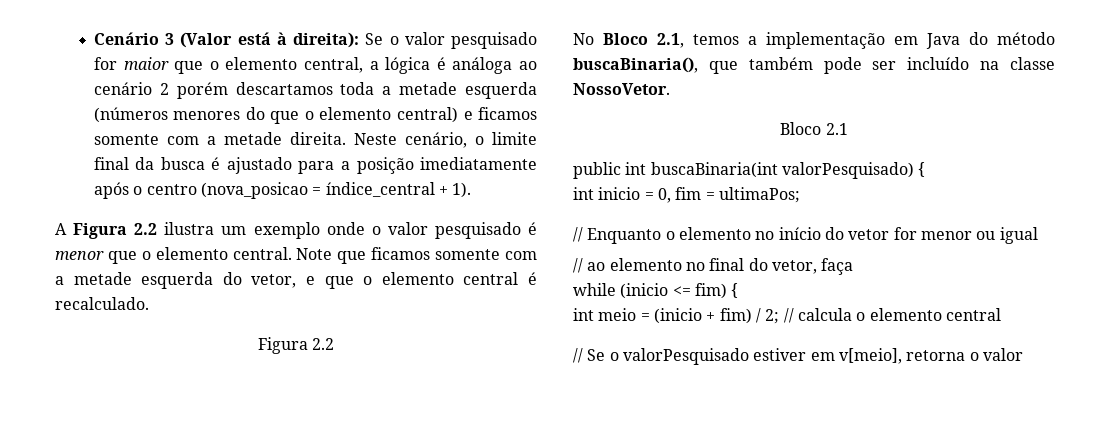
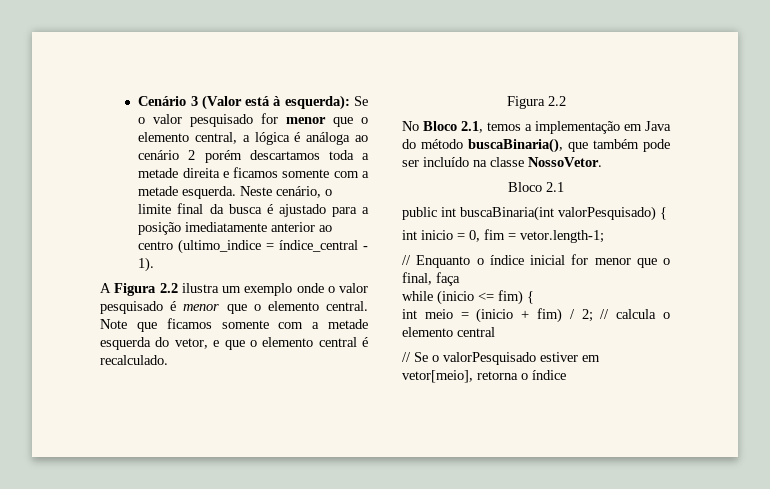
- Cenário 3 (Valor está à direita): Se o valor pesquisado for maior que o elemento central, a lógica é análoga ao cenário 2 porém descartamos toda a metade esquerda (números menores do que o elemento central) e ficamos somente com a metade direita.
+ Cenário 3 (Valor está à esquerda): Se o valor pesquisado for menor que o elemento central, a lógica é análoga ao cenário 2 porém descartamos toda a metade direita e ficamos somente com a metade esquerda.
- Neste cenário, o limite final da busca é ajustado para a posição imediatamente após o centro (nova_posicao = índice_central + 1).
+ Neste cenário, o limite final da busca é ajustado para a posição imediatamente anterior ao centro (ultimo_indice = índice_central - 1).
- int inicio = 0, fim = ultimaPos;
+ int inicio = 0, fim = vetor.length-1;
- // Enquanto o elemento no início do vetor for menor ou igual
- // ao elemento no final do vetor, faça
+ // Enquanto o índice inicial for menor que o final, faça
- // Se o valorPesquisado estiver em v[meio], retorna o valor
+ // Se o valorPesquisado estiver em vetor[meio], retorna o índice

